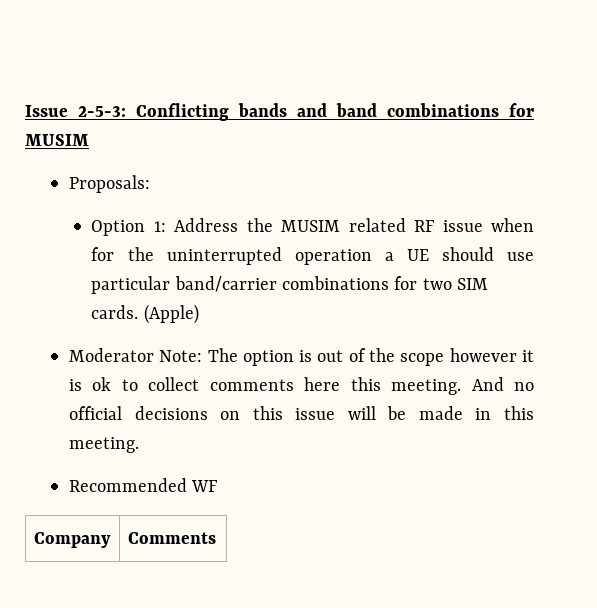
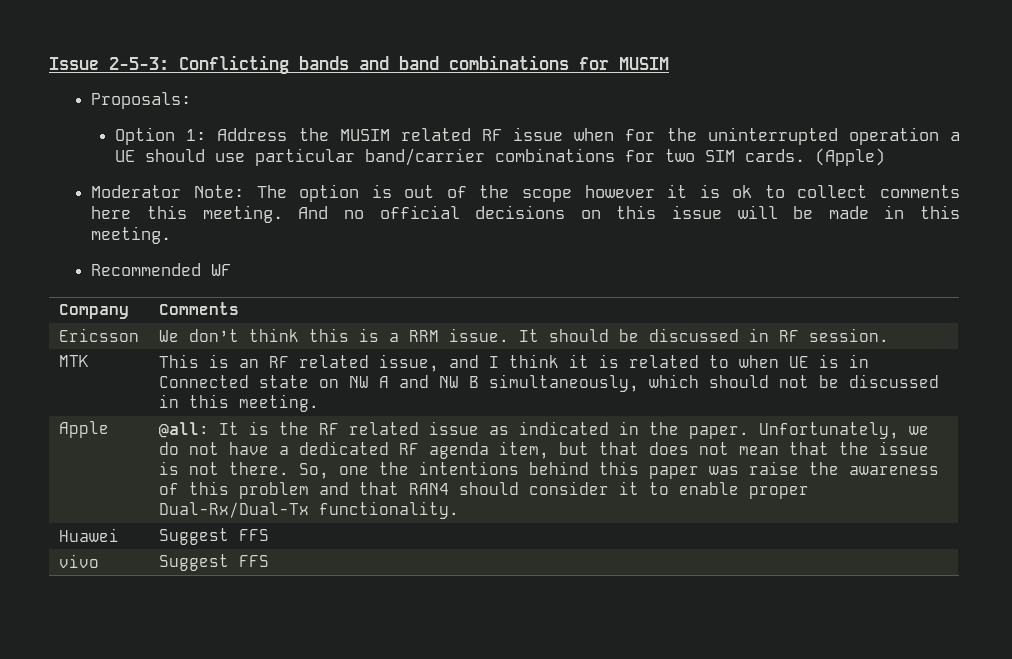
+ Ericsson | We don’t think this is a RRM issue. It should be discussed in RF session.
+ MTK | This is an RF related issue, and I think it is related to when UE is in Connected state on NW A and NW B simultaneously, which should not be discussed in this meeting.
+ Apple | @all: It is the RF related issue as indicated in the paper. Unfortunately, we do not have a dedicated RF agenda item, but that does not mean that the issue is not there. So, one the intentions behind this paper was raise the awareness of this problem and that RAN4 should consider it to enable proper Dual-Rx/Dual-Tx functionality.
+ Huawei | Suggest FFS
+ vivo | Suggest FFS

